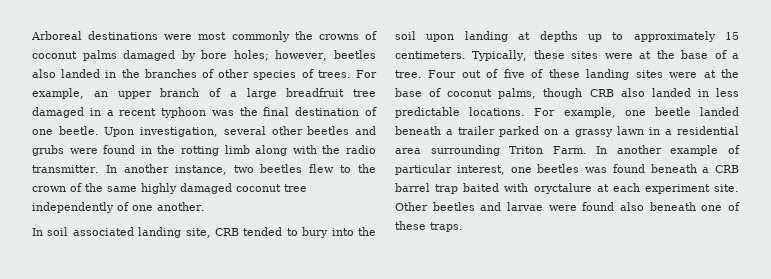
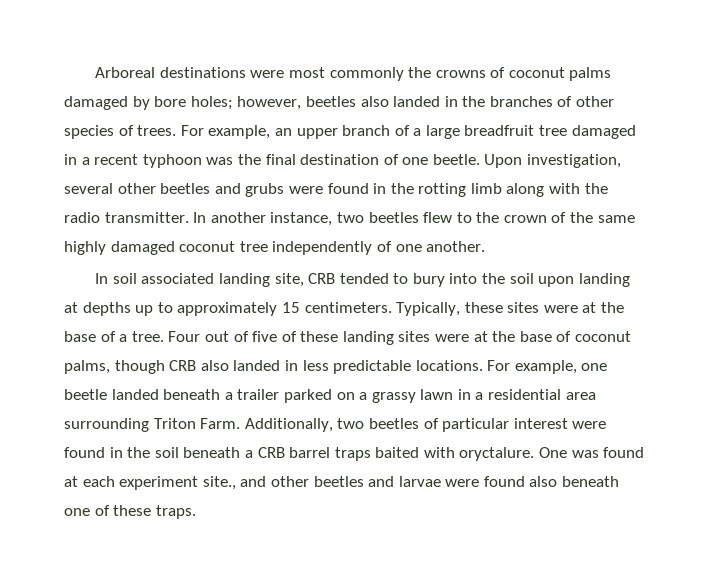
- In another example of particular interest, one beetles was found beneath a CRB barrel trap baited with oryctalure at each experiment site. Other beetles and larvae were found also beneath one of these traps.
+ Additionally, two beetles of particular interest were found in the soil beneath a CRB barrel traps baited with oryctalure. One was found at each experiment site., and other beetles and larvae were found also beneath one of these traps.

